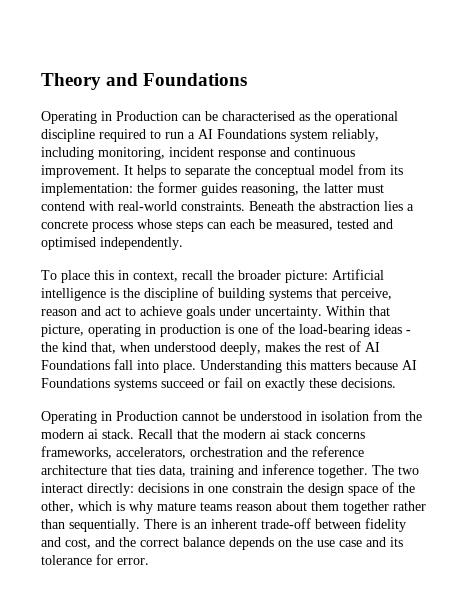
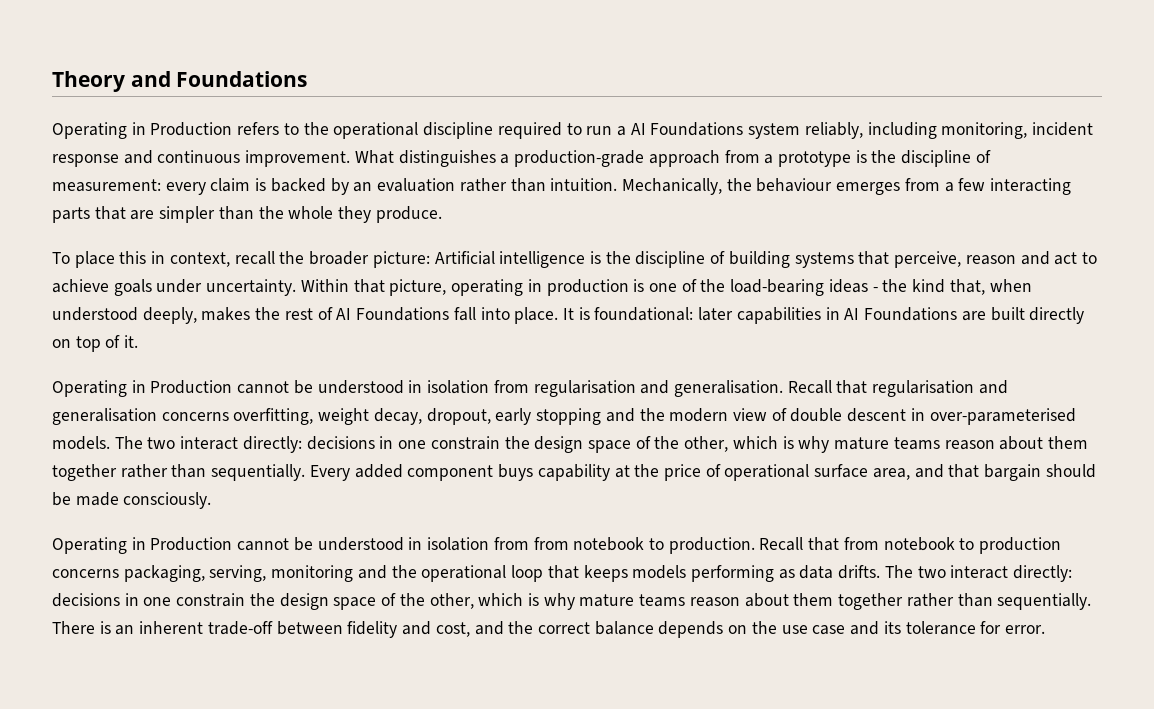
- Operating in Production can be characterised as the operational discipline required to run a AI Foundations system reliably, including monitoring, incident response and continuous improvement.
+ Operating in Production refers to the operational discipline required to run a AI Foundations system reliably, including monitoring, incident response and continuous improvement.
- It helps to separate the conceptual model from its implementation: the former guides reasoning, the latter must contend with real-world constraints. Beneath the abstraction lies a concrete process whose steps can each be measured, tested and optimised independently.
+ What distinguishes a production-grade approach from a prototype is the discipline of measurement: every claim is backed by an evaluation rather than intuition. Mechanically, the behaviour emerges from a few interacting parts that are simpler than the whole they produce.
- Understanding this matters because AI Foundations systems succeed or fail on exactly these decisions.
- Operating in Production cannot be understood in isolation from the modern ai stack. Recall that the modern ai stack concerns frameworks, accelerators, orchestration and the reference architecture that ties data, training and inference together.
+ It is foundational: later capabilities in AI Foundations are built directly on top of it.
+ Operating in Production cannot be understood in isolation from regularisation and generalisation. Recall that regularisation and generalisation concerns overfitting, weight decay, dropout, early stopping and the modern view of double descent in over-parameterised models. The two interact directly: decisions in one constrain the design space of the other, which is why mature teams reason about them together rather than sequentially. Every added component buys capability at the price of operational surface area, and that bargain should be made consciously.
+ Operating in Production cannot be understood in isolation from from notebook to production. Recall that from notebook to production concerns packaging, serving, monitoring and the operational loop that keeps models performing as data drifts.

